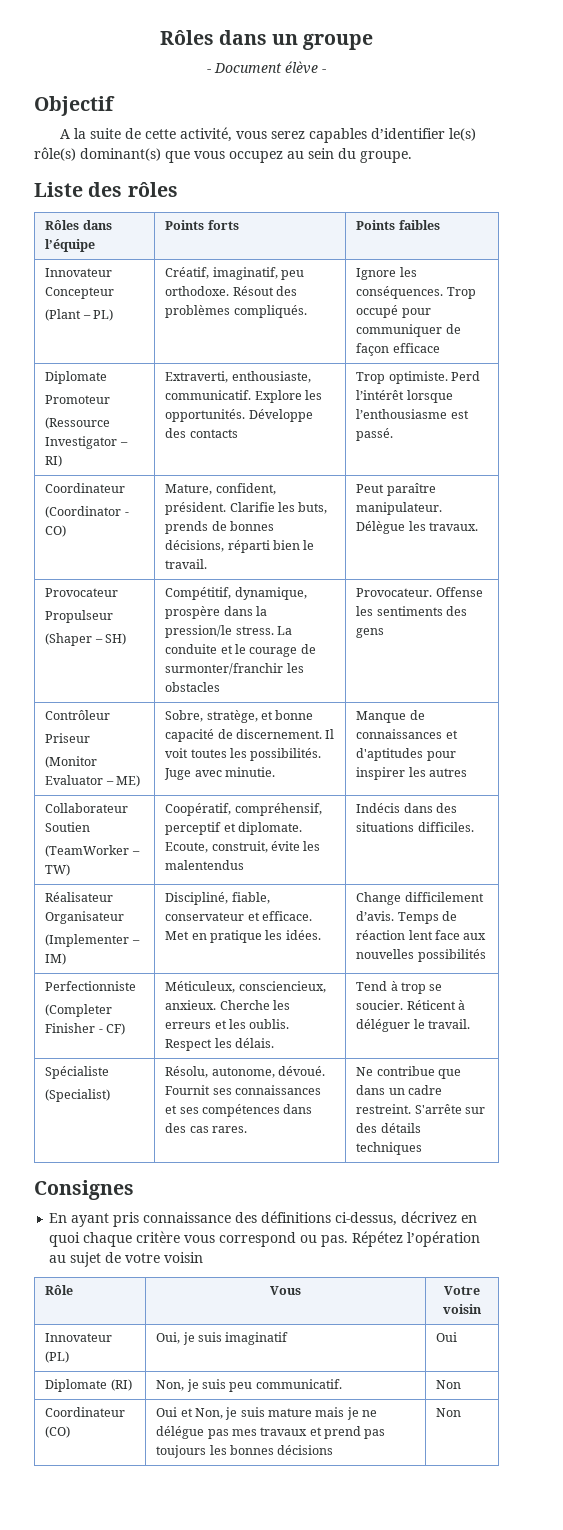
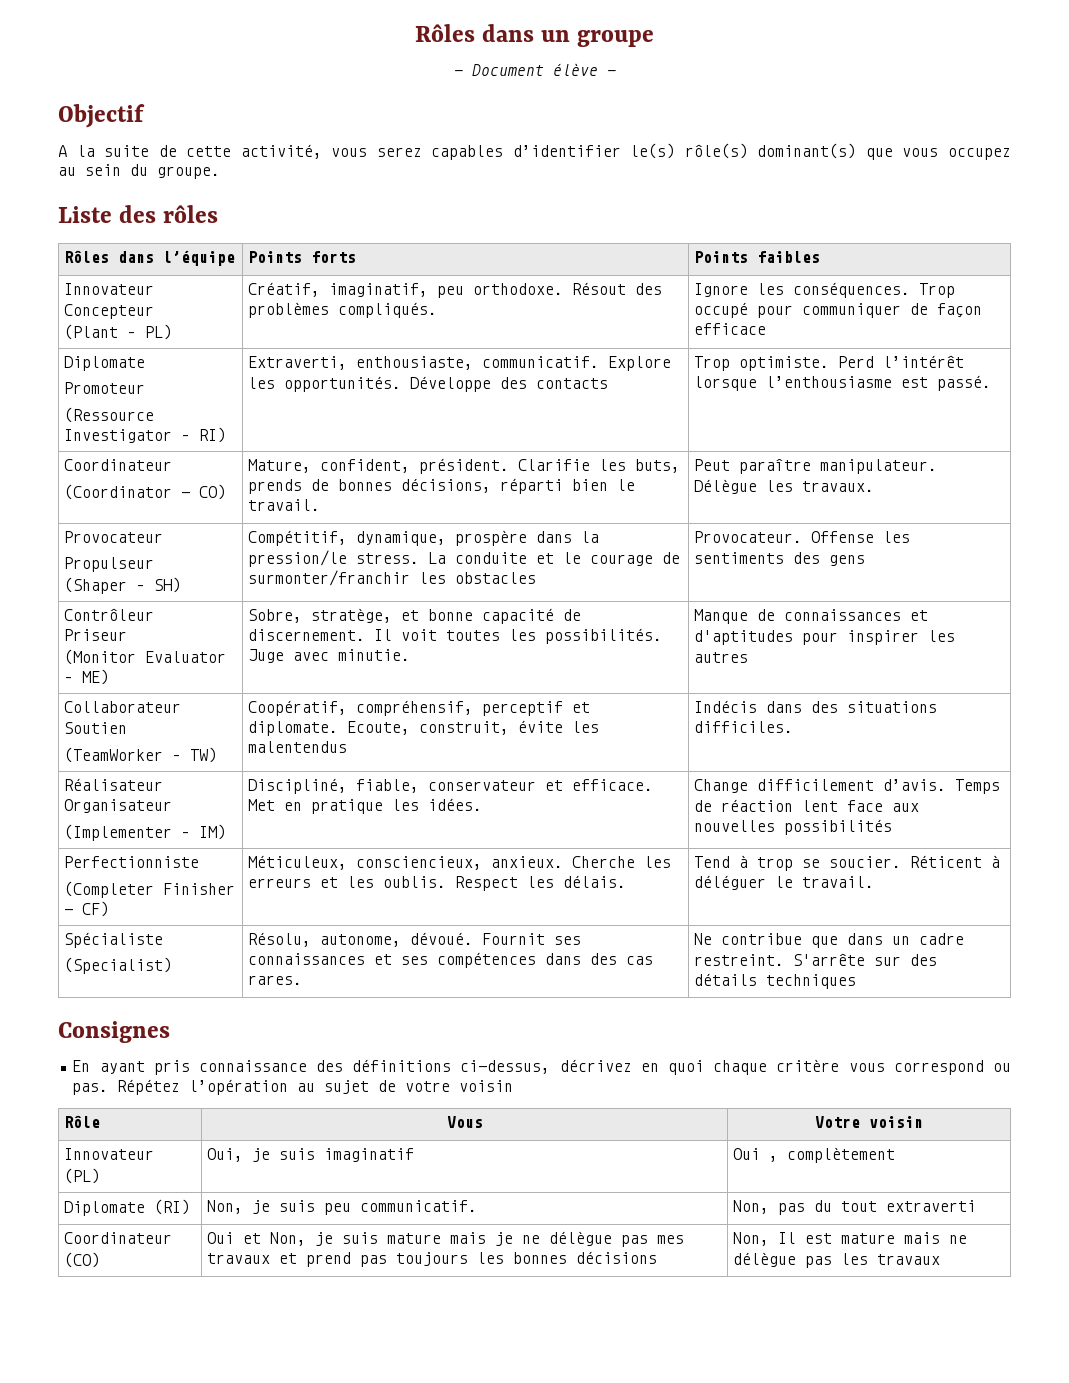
- Innovateur (PL) | Oui, je suis imaginatif | Oui
+ Innovateur (PL) | Oui, je suis imaginatif | Oui , complètement
- Diplomate (RI) | Non, je suis peu communicatif. | Non
+ Diplomate (RI) | Non, je suis peu communicatif. | Non, pas du tout extraverti
- Coordinateur (CO) | Oui et Non, je suis mature mais je ne délégue pas mes travaux et prend pas toujours les bonnes décisions | Non
+ Coordinateur (CO) | Oui et Non, je suis mature mais je ne délègue pas mes travaux et prend pas toujours les bonnes décisions | Non, Il est mature mais ne délègue pas les travaux

